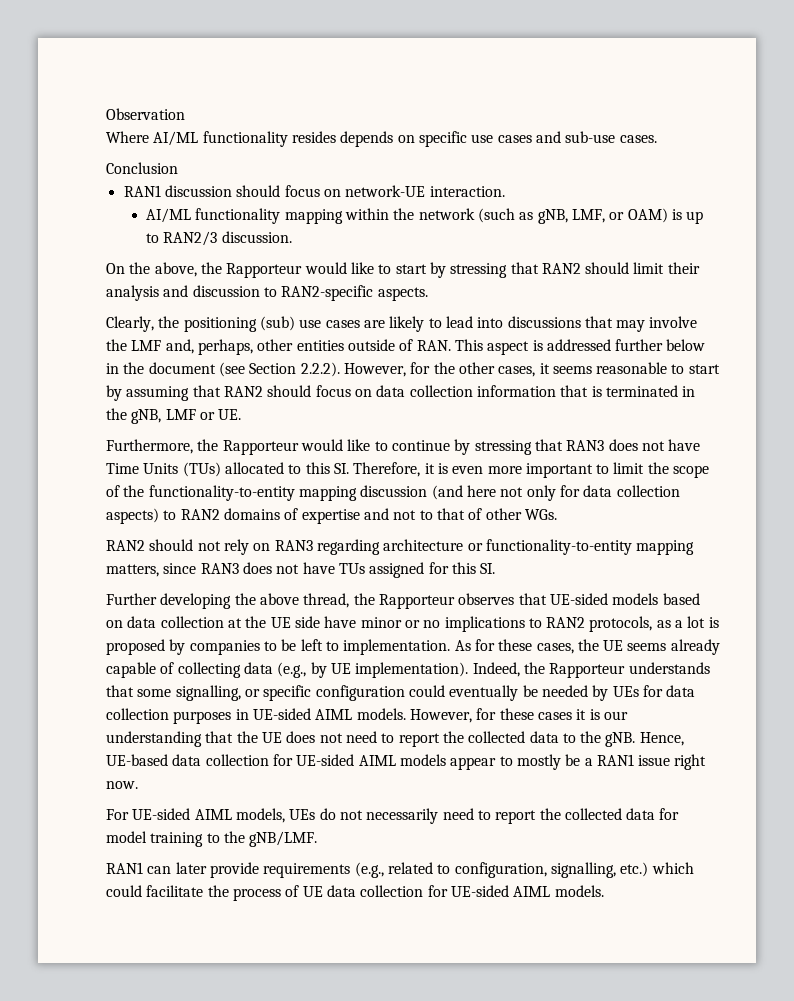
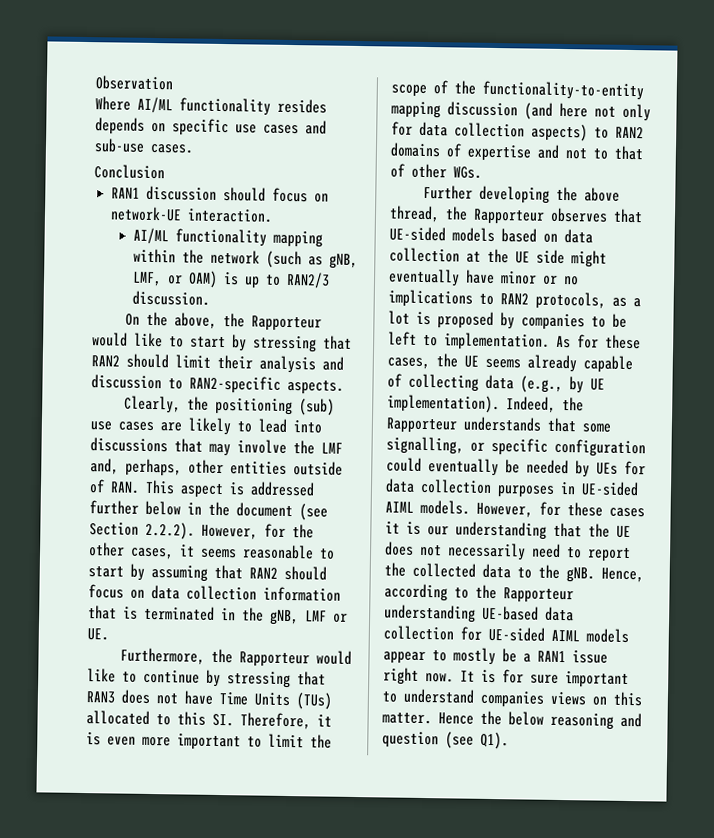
- RAN2 should not rely on RAN3 regarding architecture or functionality-to-entity mapping matters, since RAN3 does not have TUs assigned for this SI.
- Further developing the above thread, the Rapporteur observes that UE-sided models based on data collection at the UE side have minor or no implications to RAN2 protocols, as a lot is proposed by companies to be left to implementation.
+ Further developing the above thread, the Rapporteur observes that UE-sided models based on data collection at the UE side might eventually have minor or no implications to RAN2 protocols, as a lot is proposed by companies to be left to implementation.
- However, for these cases it is our understanding that the UE does not need to report the collected data to the gNB.
+ However, for these cases it is our understanding that the UE does not necessarily need to report the collected data to the gNB.
- Hence, UE-based data collection for UE-sided AIML models appear to mostly be a RAN1 issue right now.
- For UE-sided AIML models, UEs do not necessarily need to report the collected data for model training to the gNB/LMF.
- RAN1 can later provide requirements (e.g., related to configuration, signalling, etc.) which could facilitate the process of UE data collection for UE-sided AIML models.
+ Hence, according to the Rapporteur understanding UE-based data collection for UE-sided AIML models appear to mostly be a RAN1 issue right now. It is for sure important to understand companies views on this matter. Hence the below reasoning and question (see Q1).

